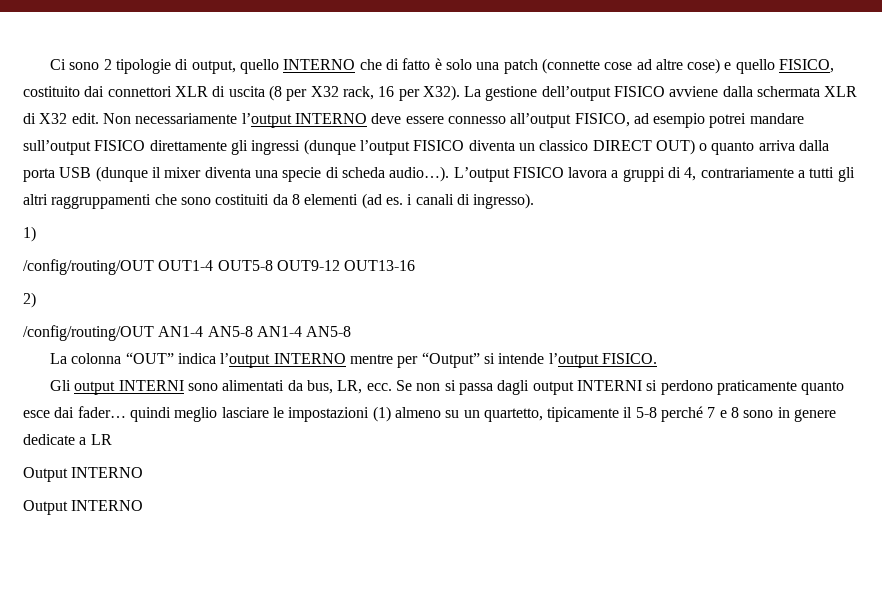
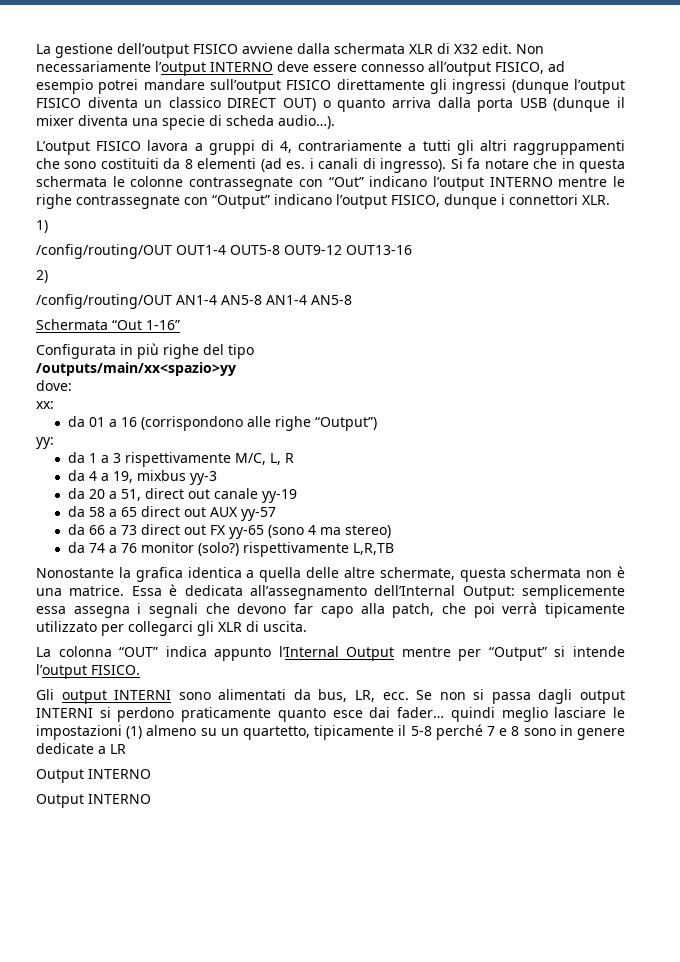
- Ci sono 2 tipologie di output, quello INTERNO che di fatto è solo una patch (connette cose ad altre cose) e quello FISICO, costituito dai connettori XLR di uscita (8 per X32 rack, 16 per X32).
- Non necessariamente l’output INTERNO deve essere connesso all’output FISICO, ad esempio potrei mandare sull’output FISICO direttamente gli ingressi (dunque l’output FISICO diventa un classico DIRECT OUT) o quanto arriva dalla porta USB (dunque il mixer diventa una specie di scheda audio…). L’output FISICO lavora a gruppi di 4, contrariamente a tutti gli altri raggruppamenti che sono costituiti da 8 elementi (ad es. i canali di ingresso).
+ Non necessariamente l’output INTERNO deve essere connesso all’output FISICO, ad esempio potrei mandare sull’output FISICO direttamente gli ingressi (dunque l’output FISICO diventa un classico DIRECT OUT) o quanto arriva dalla porta USB (dunque il mixer diventa una specie di scheda audio…).
+ L’output FISICO lavora a gruppi di 4, contrariamente a tutti gli altri raggruppamenti che sono costituiti da 8 elementi (ad es. i canali di ingresso). Si fa notare che in questa schermata le colonne contrassegnate con “Out” indicano l’output INTERNO mentre le righe contrassegnate con “Output” indicano l’output FISICO, dunque i connettori XLR.
+ Schermata “Out 1-16”
+ Configurata in più righe del tipo
+ /outputs/main/xx<spazio>yy
+ dove:
+ xx:
+ da 01 a 16 (corrispondono alle righe “Output”)
+ yy:
+ da 1 a 3 rispettivamente M/C, L, R
+ da 4 a 19, mixbus yy-3
+ da 20 a 51, direct out canale yy-19
+ da 58 a 65 direct out AUX yy-57
+ da 66 a 73 direct out FX yy-65 (sono 4 ma stereo)
+ da 74 a 76 monitor (solo?) rispettivamente L,R,TB
+ Nonostante la grafica identica a quella delle altre schermate, questa schermata non è una matrice. Essa è dedicata all’assegnamento dell’Internal Output: semplicemente essa assegna i segnali che devono far capo alla patch, che poi verrà tipicamente utilizzato per collegarci gli XLR di uscita.
- La colonna “OUT” indica l’output INTERNO mentre per “Output” si intende l’output FISICO.
+ La colonna “OUT” indica appunto l’Internal Output mentre per “Output” si intende l’output FISICO.

